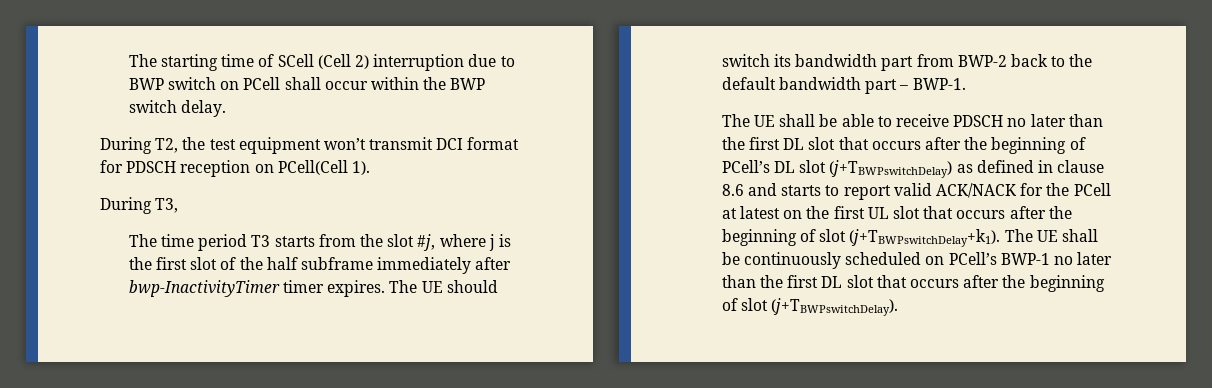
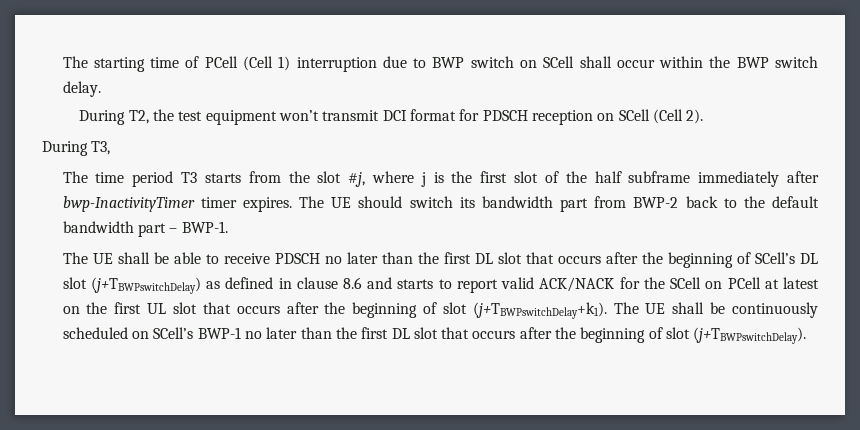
- The starting time of SCell (Cell 2) interruption due to BWP switch on PCell shall occur within the BWP switch delay.
+ The starting time of PCell (Cell 1) interruption due to BWP switch on SCell shall occur within the BWP switch delay.
- During T2, the test equipment won’t transmit DCI format for PDSCH reception on PCell(Cell 1).
+ During T2, the test equipment won’t transmit DCI format for PDSCH reception on SCell (Cell 2).
- The UE shall be able to receive PDSCH no later than the first DL slot that occurs after the beginning of PCell’s DL slot (j+TBWPswitchDelay) as defined in clause 8.6 and starts to report valid ACK/NACK for the PCell at latest on the first UL slot that occurs after the beginning of slot (j+TBWPswitchDelay+k1).
+ The UE shall be able to receive PDSCH no later than the first DL slot that occurs after the beginning of SCell’s DL slot (j+TBWPswitchDelay) as defined in clause 8.6 and starts to report valid ACK/NACK for the SCell on PCell at latest on the first UL slot that occurs after the beginning of slot (j+TBWPswitchDelay+k1).
- The UE shall be continuously scheduled on PCell’s BWP-1 no later than the first DL slot that occurs after the beginning of slot (j+TBWPswitchDelay).
+ The UE shall be continuously scheduled on SCell’s BWP-1 no later than the first DL slot that occurs after the beginning of slot (j+TBWPswitchDelay).

